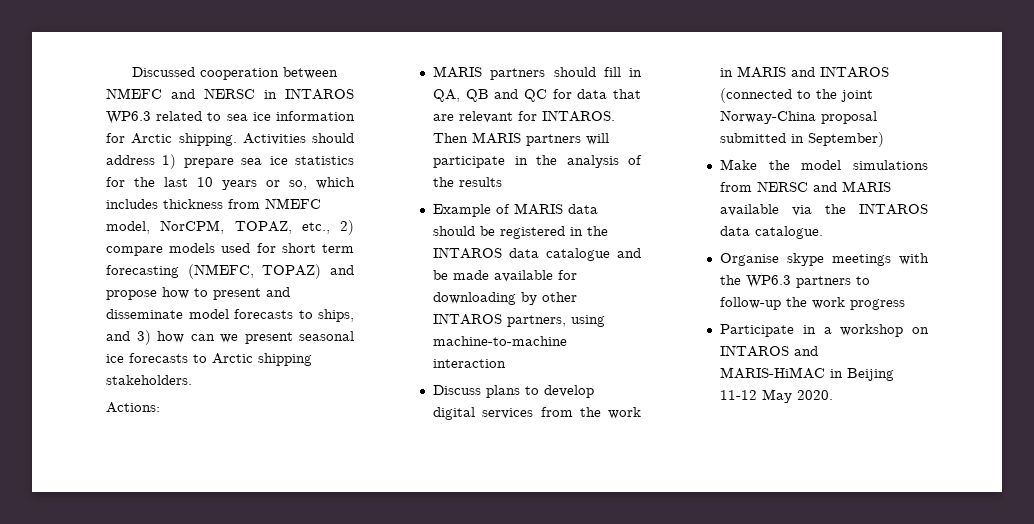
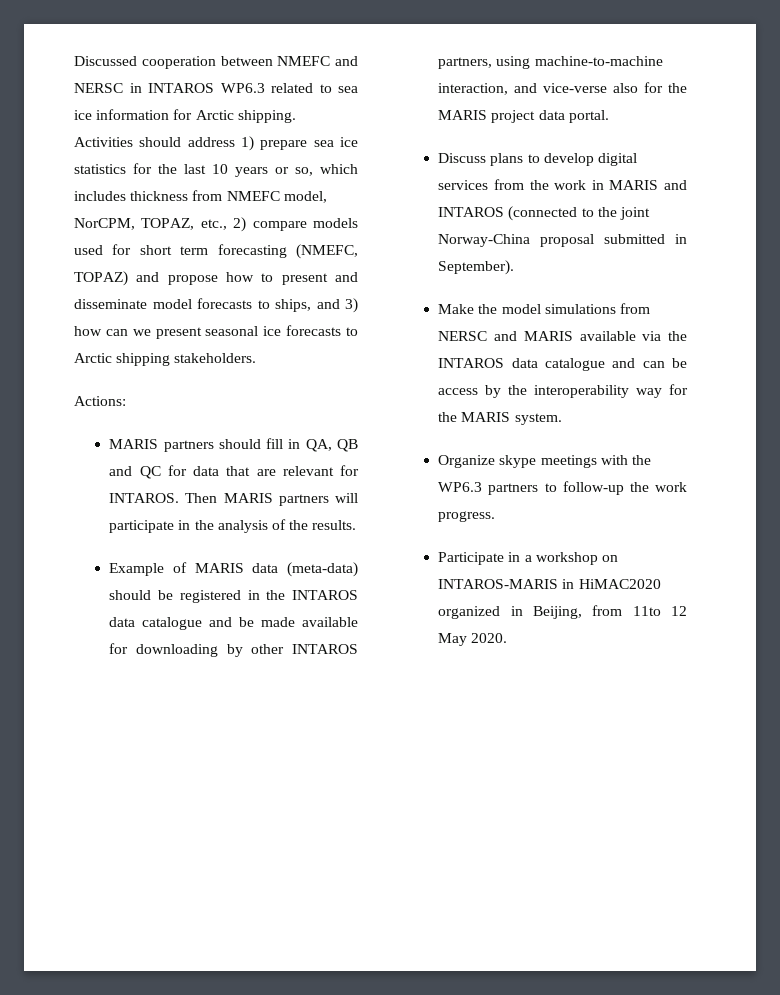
- Then MARIS partners will participate in the analysis of the results
+ Then MARIS partners will participate in the analysis of the results.
- Example of MARIS data should be registered in the INTAROS data catalogue and be made available for downloading by other INTAROS partners, using machine-to-machine interaction
+ Example of MARIS data (meta-data) should be registered in the INTAROS data catalogue and be made available for downloading by other INTAROS partners, using machine-to-machine interaction, and vice-verse also for the MARIS project data portal.
- Discuss plans to develop digital services from the work in MARIS and INTAROS (connected to the joint Norway-China proposal submitted in September)
+ Discuss plans to develop digital services from the work in MARIS and INTAROS (connected to the joint Norway-China proposal submitted in September).
- Make the model simulations from NERSC and MARIS available via the INTAROS data catalogue.
- Organise skype meetings with the WP6.3 partners to follow-up the work progress
+ Make the model simulations from NERSC and MARIS available via the INTAROS data catalogue and can be access by the interoperability way for the MARIS system.
+ Organize skype meetings with the WP6.3 partners to follow-up the work progress.
- Participate in a workshop on INTAROS and MARIS-HiMAC in Beijing 11-12 May 2020.
+ Participate in a workshop on INTAROS-MARIS in HiMAC2020 organized in Beijing, from 11to 12 May 2020.

